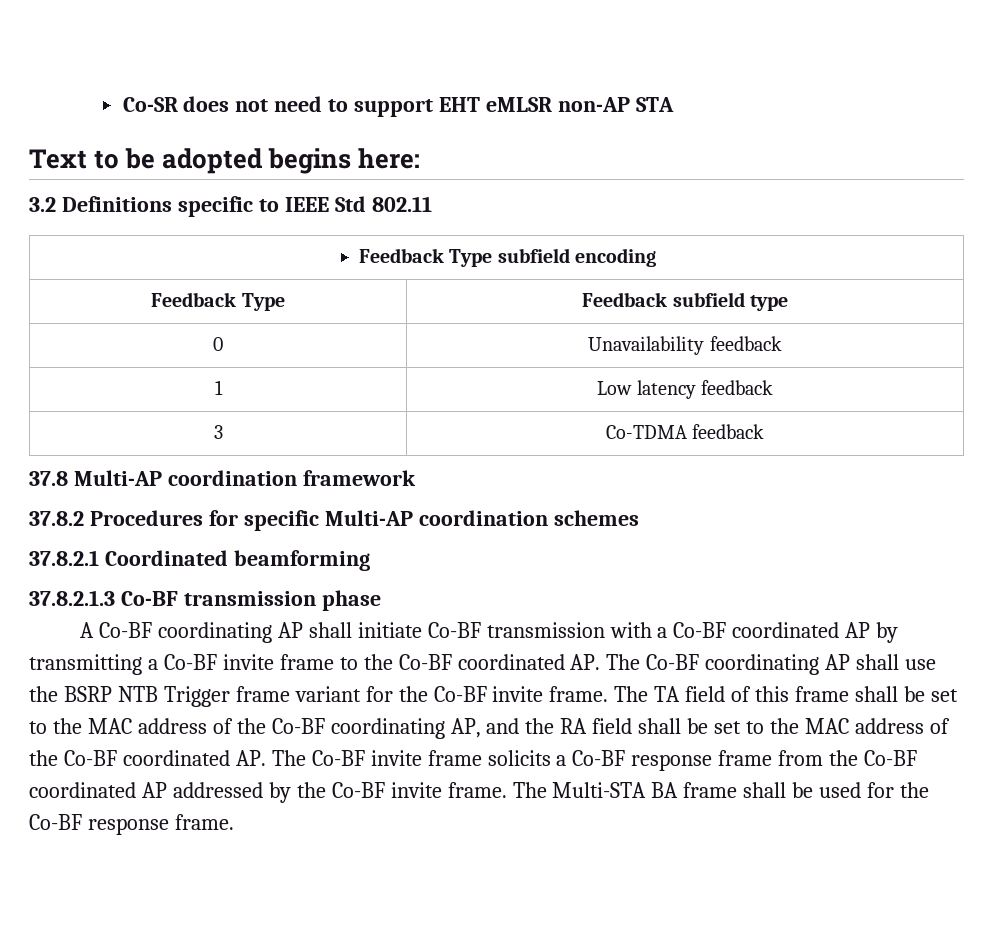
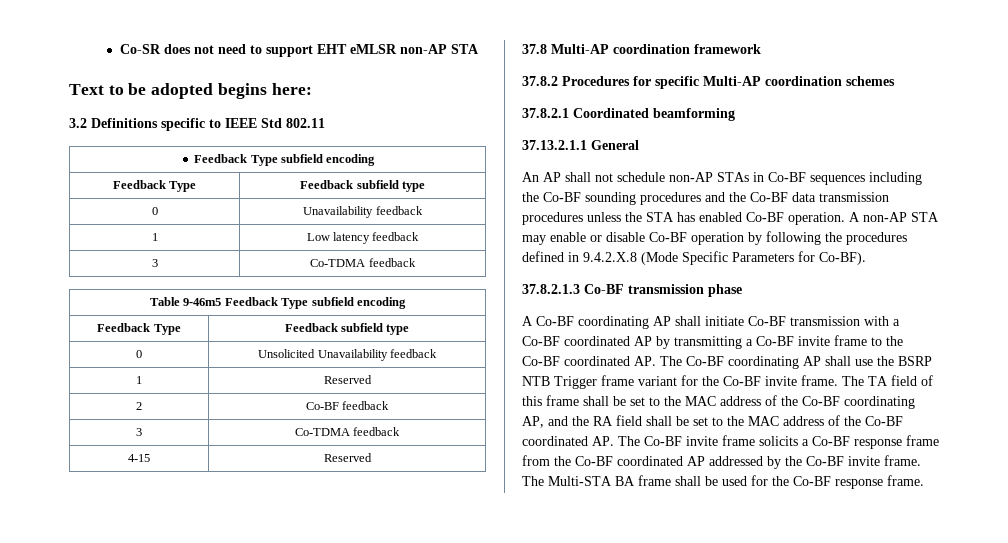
+ Table 9-46m5 Feedback Type subfield encoding
+ Feedback Type | Feedback subfield type
+ 0 | Unsolicited Unavailability feedback
+ 1 | Reserved
+ 2 | Co-BF feedback
+ 3 | Co-TDMA feedback
+ 4-15 | Reserved
+ 37.13.2.1.1 General
+ An AP shall not schedule non-AP STAs in Co-BF sequences including the Co-BF sounding procedures and the Co-BF data transmission procedures unless the STA has enabled Co-BF operation. A non-AP STA may enable or disable Co-BF operation by following the procedures defined in 9.4.2.X.8 (Mode Specific Parameters for Co-BF).

